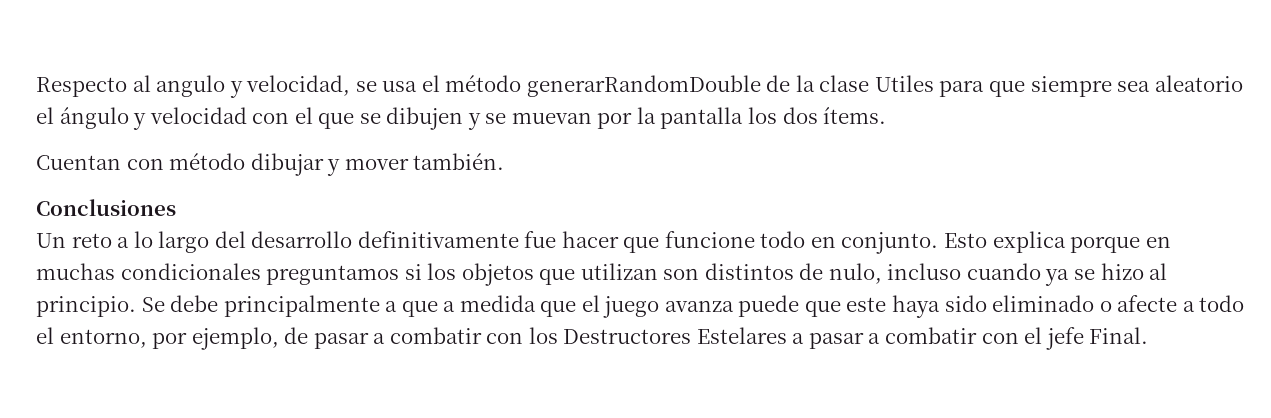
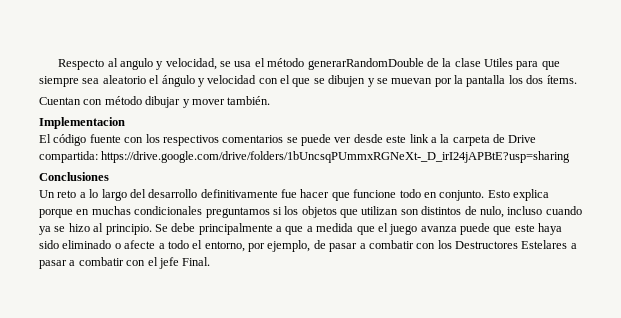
+ Implementacion
+ El código fuente con los respectivos comentarios se puede ver desde este link a la carpeta de Drive compartida: https://drive.google.com/drive/folders/1bUncsqPUmmxRGNeXt-_D_irI24jAPBtE?usp=sharing

